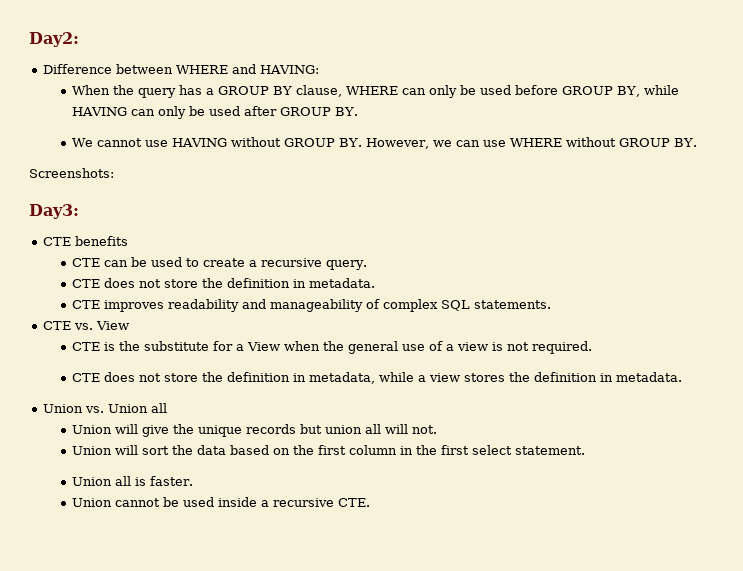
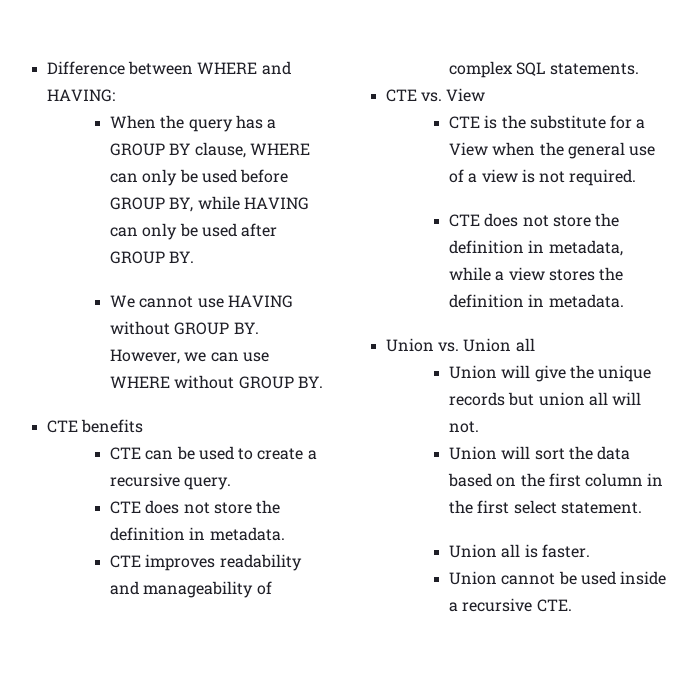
- Day2:
- Screenshots:
- Day3:

